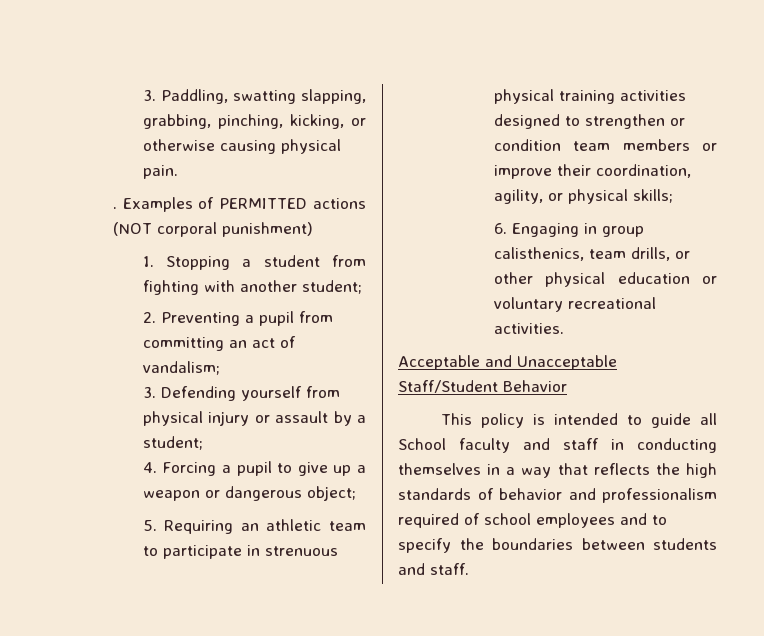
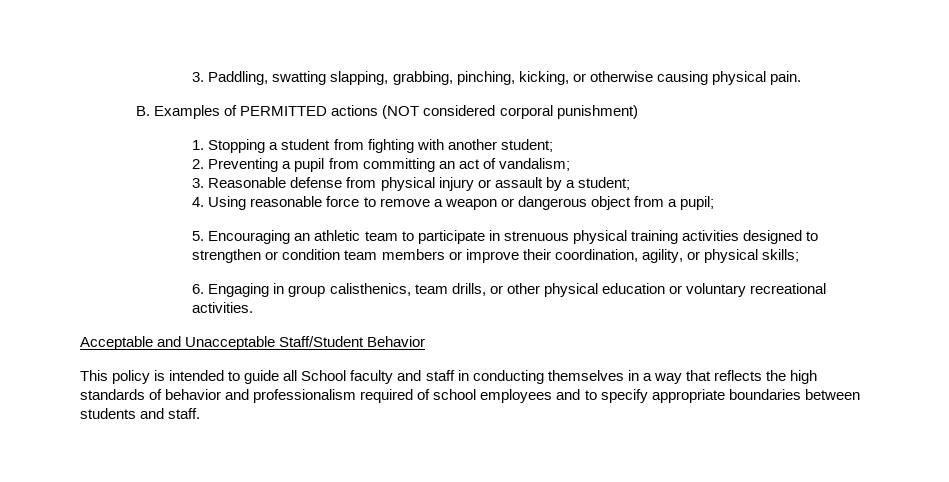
- . Examples of PERMITTED actions (NOT corporal punishment)
+ B. Examples of PERMITTED actions (NOT considered corporal punishment)
- 3. Defending yourself from physical injury or assault by a student;
+ 3. Reasonable defense from physical injury or assault by a student;
- 4. Forcing a pupil to give up a weapon or dangerous object;
+ 4. Using reasonable force to remove a weapon or dangerous object from a pupil;
- 5. Requiring an athletic team to participate in strenuous physical training activities designed to strengthen or condition team members or improve their coordination, agility, or physical skills;
+ 5. Encouraging an athletic team to participate in strenuous physical training activities designed to strengthen or condition team members or improve their coordination, agility, or physical skills;
- This policy is intended to guide all School faculty and staff in conducting themselves in a way that reflects the high standards of behavior and professionalism required of school employees and to specify the boundaries between students and staff.
+ This policy is intended to guide all School faculty and staff in conducting themselves in a way that reflects the high standards of behavior and professionalism required of school employees and to specify appropriate boundaries between students and staff.

